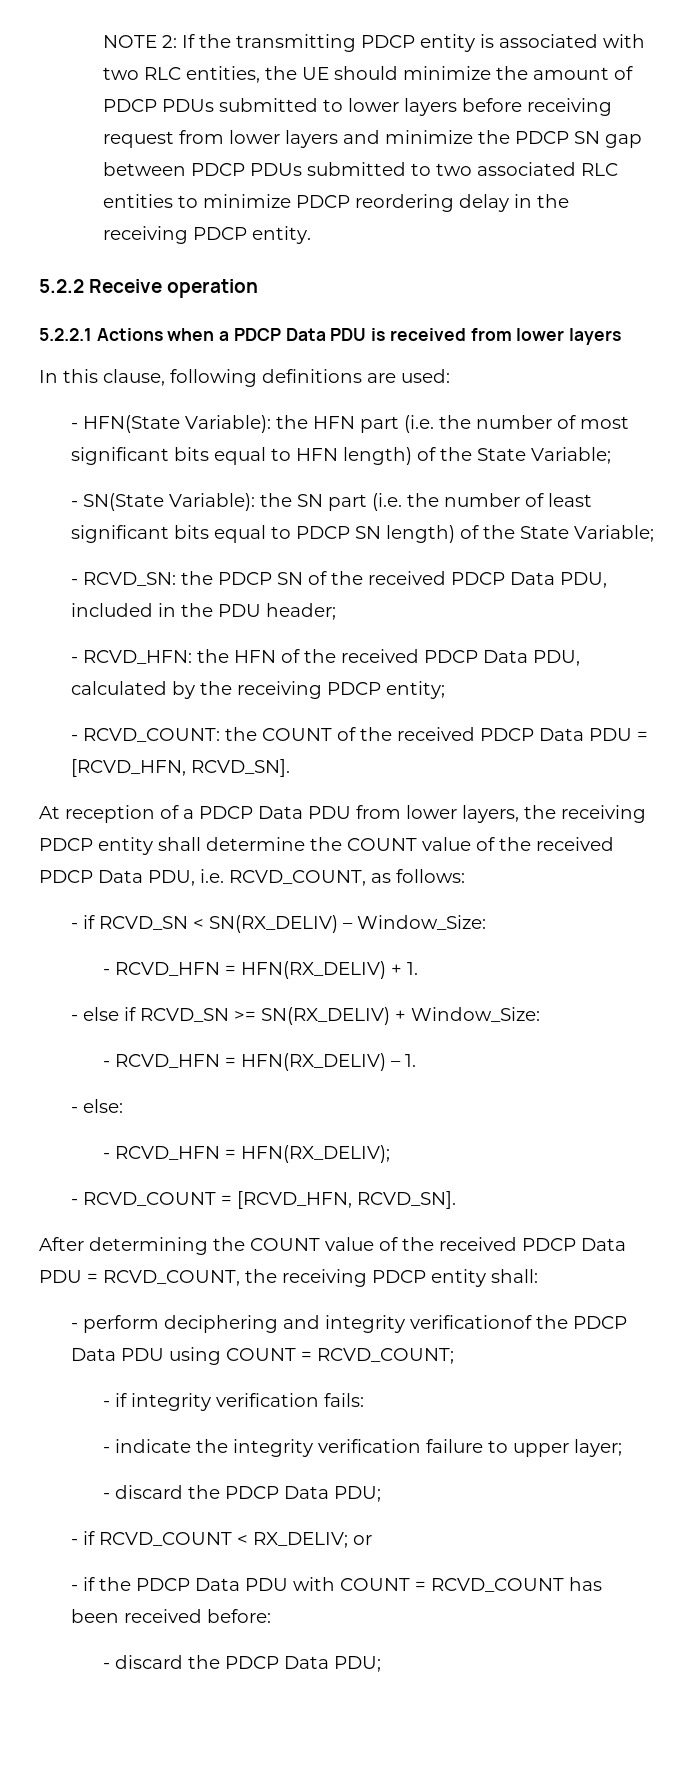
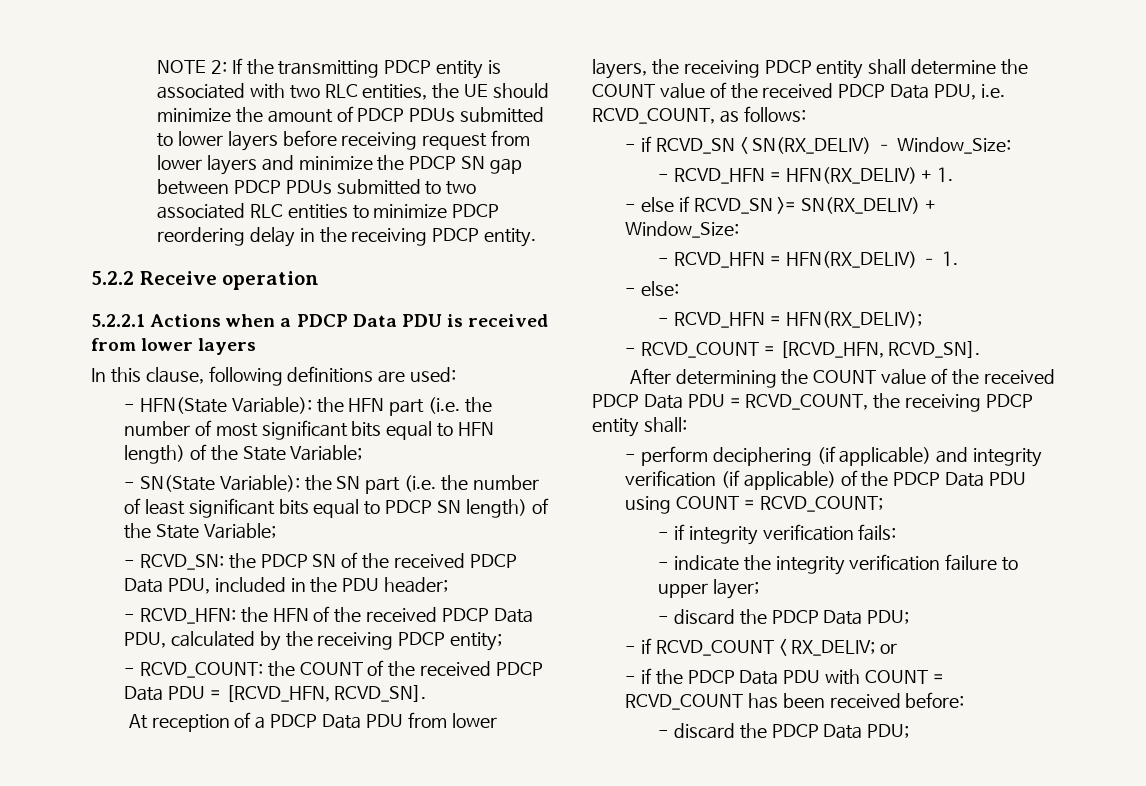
- - perform deciphering and integrity verificationof the PDCP Data PDU using COUNT = RCVD_COUNT;
+ - perform deciphering (if applicable) and integrity verification (if applicable) of the PDCP Data PDU using COUNT = RCVD_COUNT;

